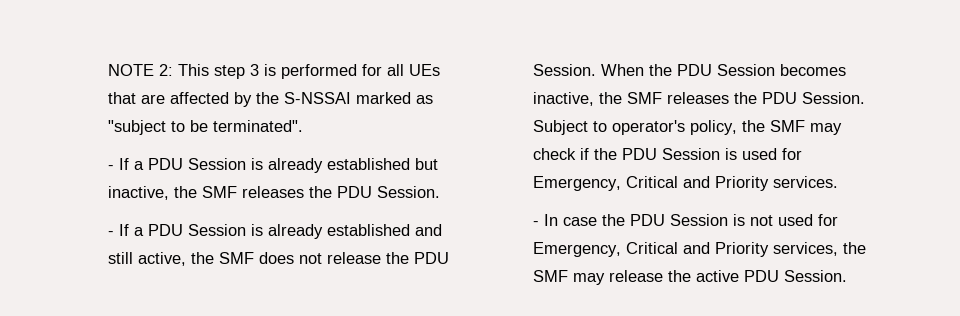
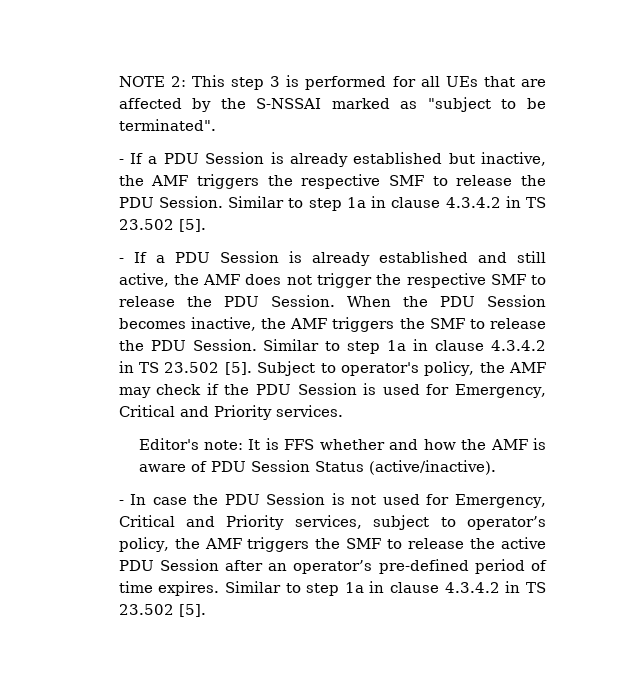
- - If a PDU Session is already established but inactive, the SMF releases the PDU Session.
+ - If a PDU Session is already established but inactive, the AMF triggers the respective SMF to release the PDU Session. Similar to step 1a in clause 4.3.4.2 in TS 23.502 [5].
- - If a PDU Session is already established and still active, the SMF does not release the PDU Session.
+ - If a PDU Session is already established and still active, the AMF does not trigger the respective SMF to release the PDU Session.
- When the PDU Session becomes inactive, the SMF releases the PDU Session.
+ When the PDU Session becomes inactive, the AMF triggers the SMF to release the PDU Session. Similar to step 1a in clause 4.3.4.2 in TS 23.502 [5].
- Subject to operator's policy, the SMF may check if the PDU Session is used for Emergency, Critical and Priority services.
+ Subject to operator's policy, the AMF may check if the PDU Session is used for Emergency, Critical and Priority services.
+ Editor's note: It is FFS whether and how the AMF is aware of PDU Session Status (active/inactive).
- - In case the PDU Session is not used for Emergency, Critical and Priority services, the SMF may release the active PDU Session.
+ - In case the PDU Session is not used for Emergency, Critical and Priority services, subject to operator’s policy, the AMF triggers the SMF to release the active PDU Session after an operator’s pre-defined period of time expires. Similar to step 1a in clause 4.3.4.2 in TS 23.502 [5].

